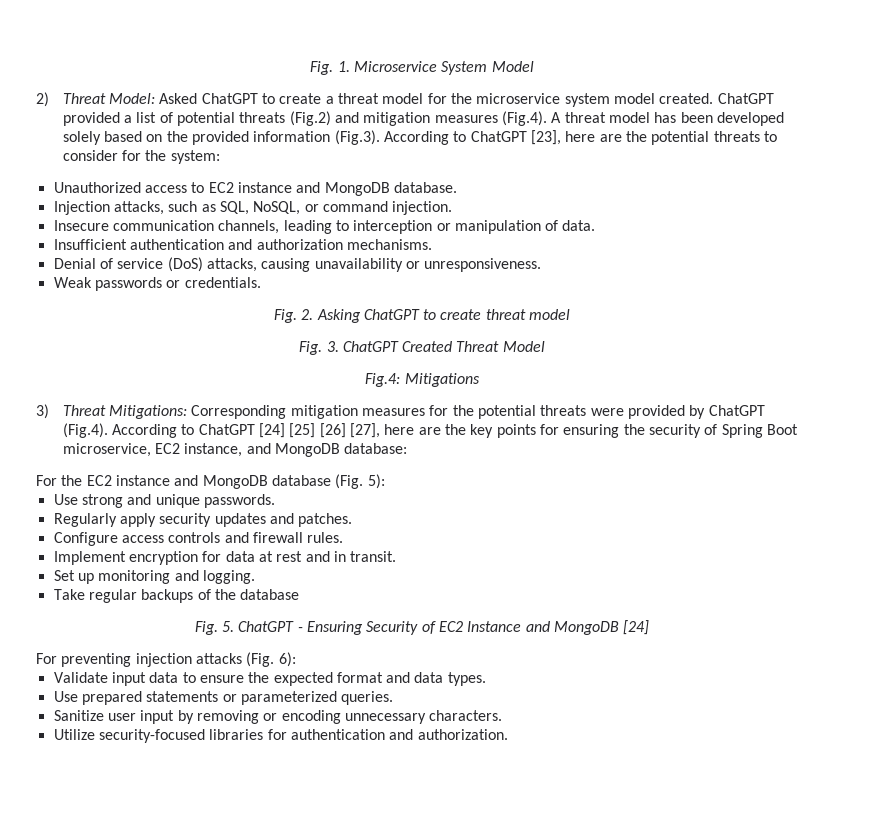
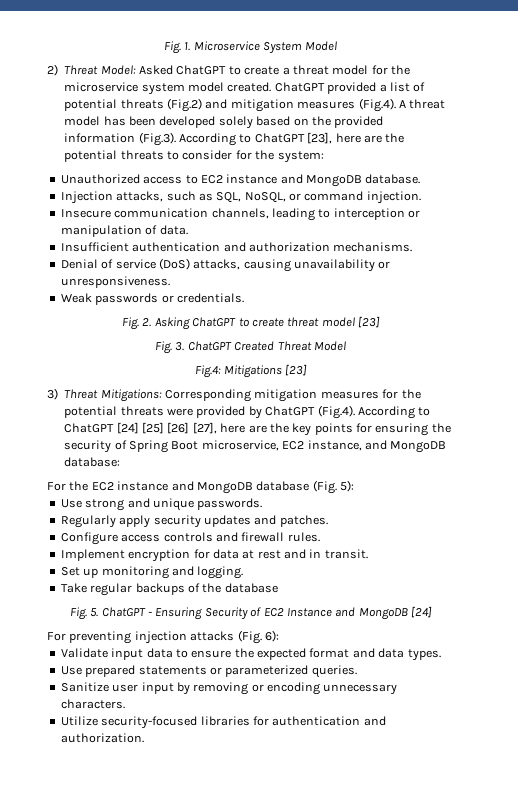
- Fig. 2. Asking ChatGPT to create threat model
+ Fig. 2. Asking ChatGPT to create threat model [23]
- Fig.4: Mitigations
+ Fig.4: Mitigations [23]

